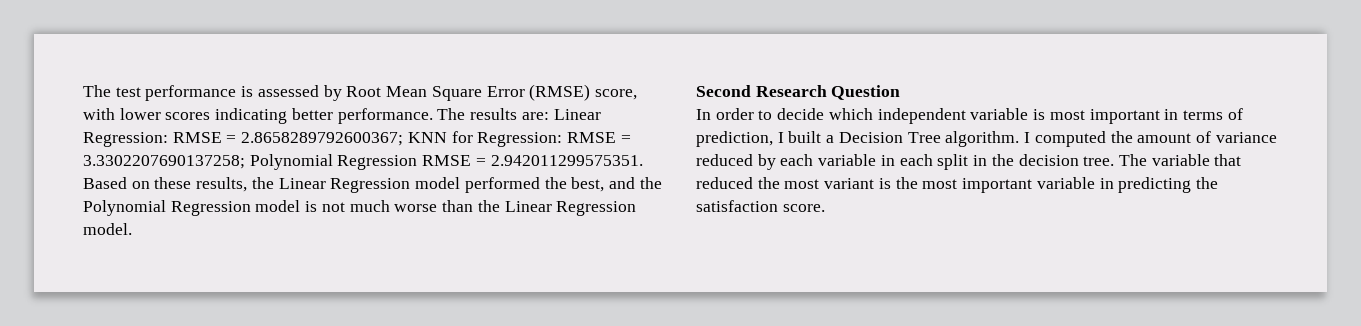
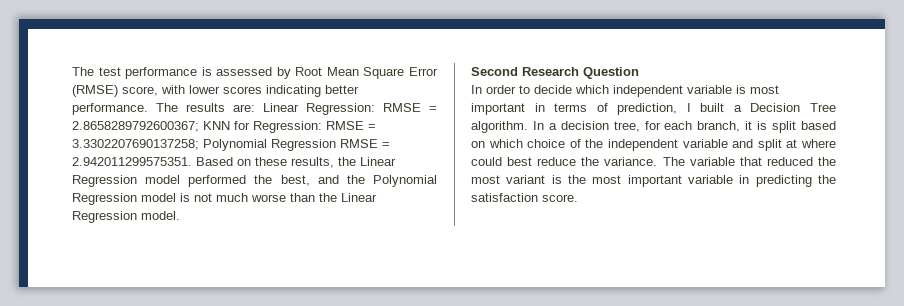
- I computed the amount of variance reduced by each variable in each split in the decision tree.
+ In a decision tree, for each branch, it is split based on which choice of the independent variable and split at where could best reduce the variance.

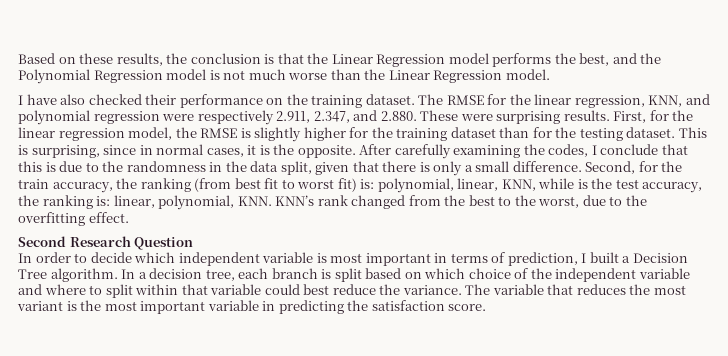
- The test performance is assessed by Root Mean Square Error (RMSE) score, with lower scores indicating better performance. The results are: Linear Regression: RMSE = 2.8658289792600367; KNN for Regression: RMSE = 3.3302207690137258; Polynomial Regression RMSE = 2.942011299575351. Based on these results, the Linear Regression model performed the best, and the Polynomial Regression model is not much worse than the Linear Regression model.
+ Based on these results, the conclusion is that the Linear Regression model performs the best, and the Polynomial Regression model is not much worse than the Linear Regression model.
+ I have also checked their performance on the training dataset. The RMSE for the linear regression, KNN, and polynomial regression were respectively 2.911, 2.347, and 2.880. These were surprising results. First, for the linear regression model, the RMSE is slightly higher for the training dataset than for the testing dataset. This is surprising, since in normal cases, it is the opposite. After carefully examining the codes, I conclude that this is due to the randomness in the data split, given that there is only a small difference. Second, for the train accuracy, the ranking (from best fit to worst fit) is: polynomial, linear, KNN, while is the test accuracy, the ranking is: linear, polynomial, KNN. KNN’s rank changed from the best to the worst, due to the overfitting effect.
- In a decision tree, for each branch, it is split based on which choice of the independent variable and split at where could best reduce the variance.
+ In a decision tree, each branch is split based on which choice of the independent variable and where to split within that variable could best reduce the variance.
- The variable that reduced the most variant is the most important variable in predicting the satisfaction score.
+ The variable that reduces the most variant is the most important variable in predicting the satisfaction score.

